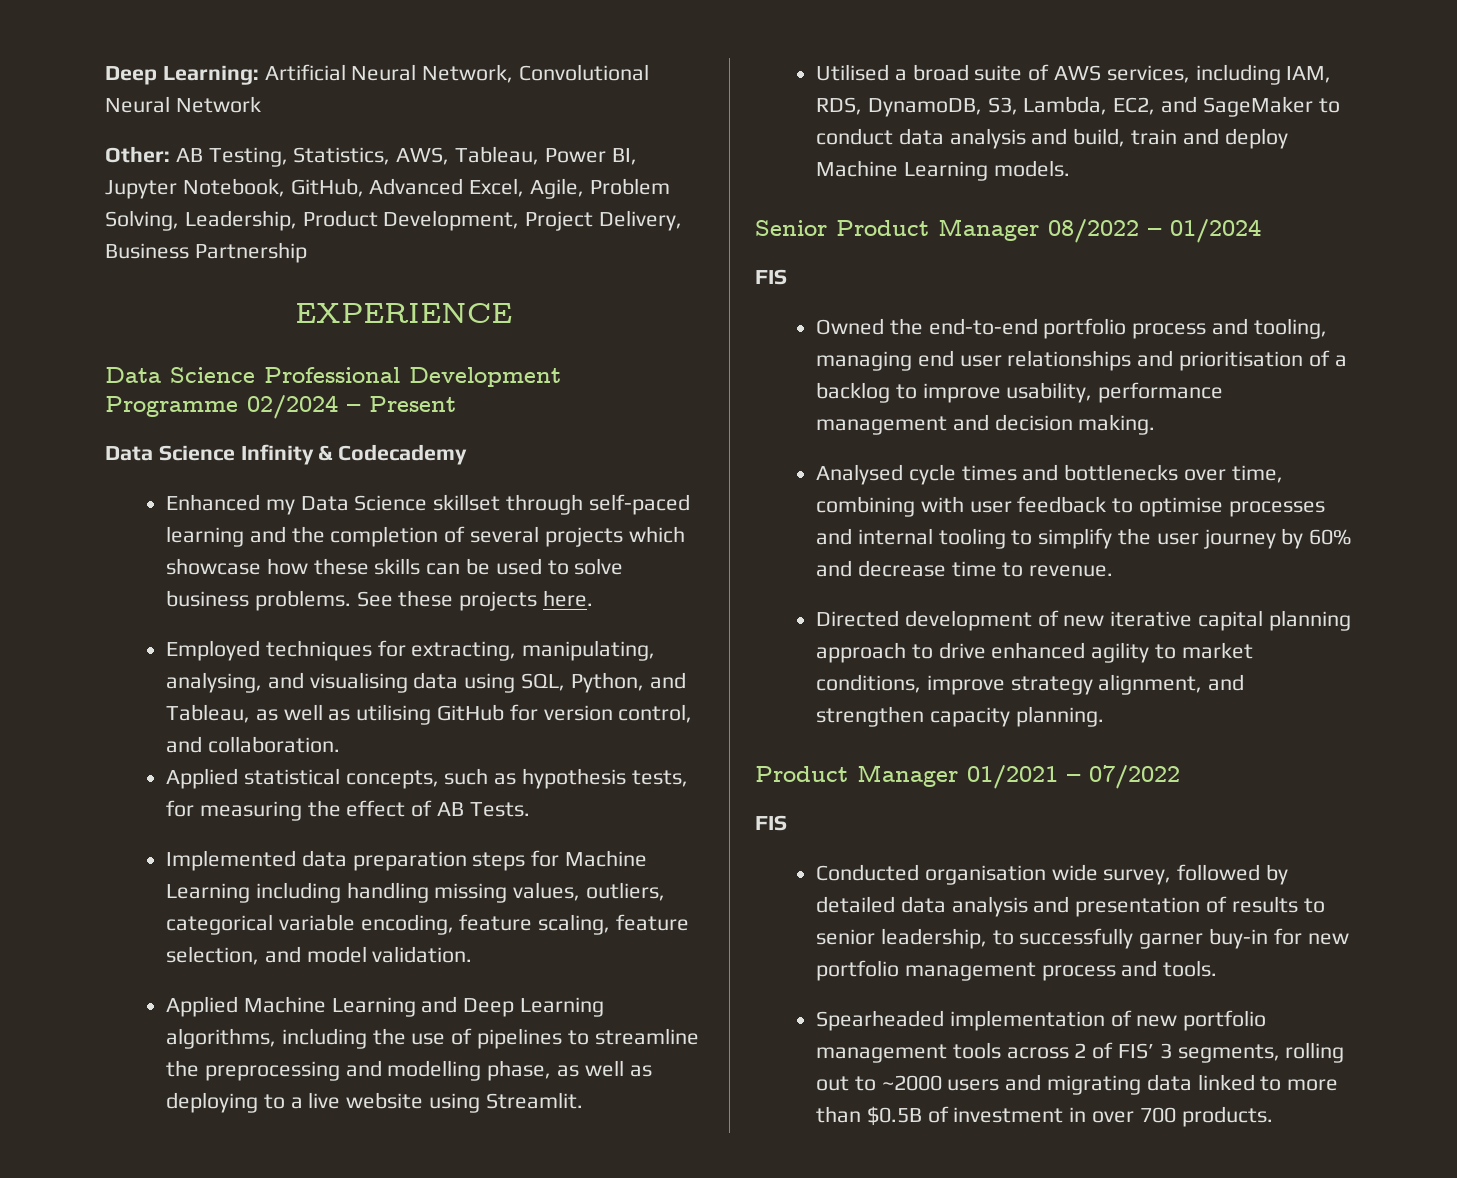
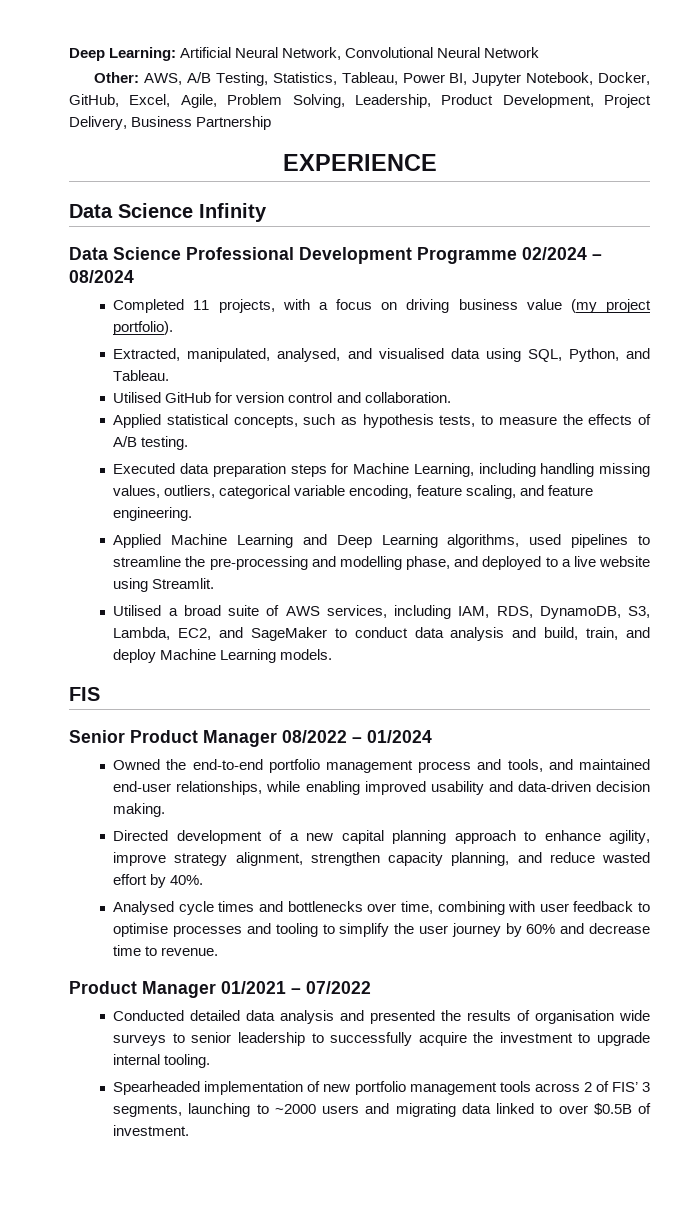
- Other: AB Testing, Statistics, AWS, Tableau, Power BI, Jupyter Notebook, GitHub, Advanced Excel, Agile, Problem Solving, Leadership, Product Development, Project Delivery, Business Partnership
+ Other: AWS, A/B Testing, Statistics, Tableau, Power BI, Jupyter Notebook, Docker, GitHub, Excel, Agile, Problem Solving, Leadership, Product Development, Project Delivery, Business Partnership
+ Data Science Infinity
- Data Science Professional Development Programme 02/2024 – Present
- Data Science Infinity & Codecademy
- Enhanced my Data Science skillset through self-paced learning and the completion of several projects which showcase how these skills can be used to solve business problems. See these projects here.
- Employed techniques for extracting, manipulating, analysing, and visualising data using SQL, Python, and Tableau, as well as utilising GitHub for version control, and collaboration.
+ Data Science Professional Development Programme 02/2024 – 08/2024
+ Completed 11 projects, with a focus on driving business value (my project portfolio).
+ Extracted, manipulated, analysed, and visualised data using SQL, Python, and Tableau.
+ Utilised GitHub for version control and collaboration.
- Applied statistical concepts, such as hypothesis tests, for measuring the effect of AB Tests.
- Implemented data preparation steps for Machine Learning including handling missing values, outliers, categorical variable encoding, feature scaling, feature selection, and model validation.
+ Applied statistical concepts, such as hypothesis tests, to measure the effects of A/B testing.
+ Executed data preparation steps for Machine Learning, including handling missing values, outliers, categorical variable encoding, feature scaling, and feature engineering.
- Applied Machine Learning and Deep Learning algorithms, including the use of pipelines to streamline the preprocessing and modelling phase, as well as deploying to a live website using Streamlit.
+ Applied Machine Learning and Deep Learning algorithms, used pipelines to streamline the pre-processing and modelling phase, and deployed to a live website using Streamlit.
- Utilised a broad suite of AWS services, including IAM, RDS, DynamoDB, S3, Lambda, EC2, and SageMaker to conduct data analysis and build, train and deploy Machine Learning models.
+ Utilised a broad suite of AWS services, including IAM, RDS, DynamoDB, S3, Lambda, EC2, and SageMaker to conduct data analysis and build, train, and deploy Machine Learning models.
+ FIS
  Senior Product Manager 08/2022 – 01/2024
- FIS
- Owned the end-to-end portfolio process and tooling, managing end user relationships and prioritisation of a backlog to improve usability, performance management and decision making.
+ Owned the end-to-end portfolio management process and tools, and maintained end-user relationships, while enabling improved usability and data-driven decision making.
+ Directed development of a new capital planning approach to enhance agility, improve strategy alignment, strengthen capacity planning, and reduce wasted effort by 40%.
- Analysed cycle times and bottlenecks over time, combining with user feedback to optimise processes and internal tooling to simplify the user journey by 60% and decrease time to revenue.
+ Analysed cycle times and bottlenecks over time, combining with user feedback to optimise processes and tooling to simplify the user journey by 60% and decrease time to revenue.
- Directed development of new iterative capital planning approach to drive enhanced agility to market conditions, improve strategy alignment, and strengthen capacity planning.
  Product Manager 01/2021 – 07/2022
- FIS
- Conducted organisation wide survey, followed by detailed data analysis and presentation of results to senior leadership, to successfully garner buy-in for new portfolio management process and tools.
+ Conducted detailed data analysis and presented the results of organisation wide surveys to senior leadership to successfully acquire the investment to upgrade internal tooling.
- Spearheaded implementation of new portfolio management tools across 2 of FIS’ 3 segments, rolling out to ~2000 users and migrating data linked to more than $0.5B of investment in over 700 products.
+ Spearheaded implementation of new portfolio management tools across 2 of FIS’ 3 segments, launching to ~2000 users and migrating data linked to over $0.5B of investment.

